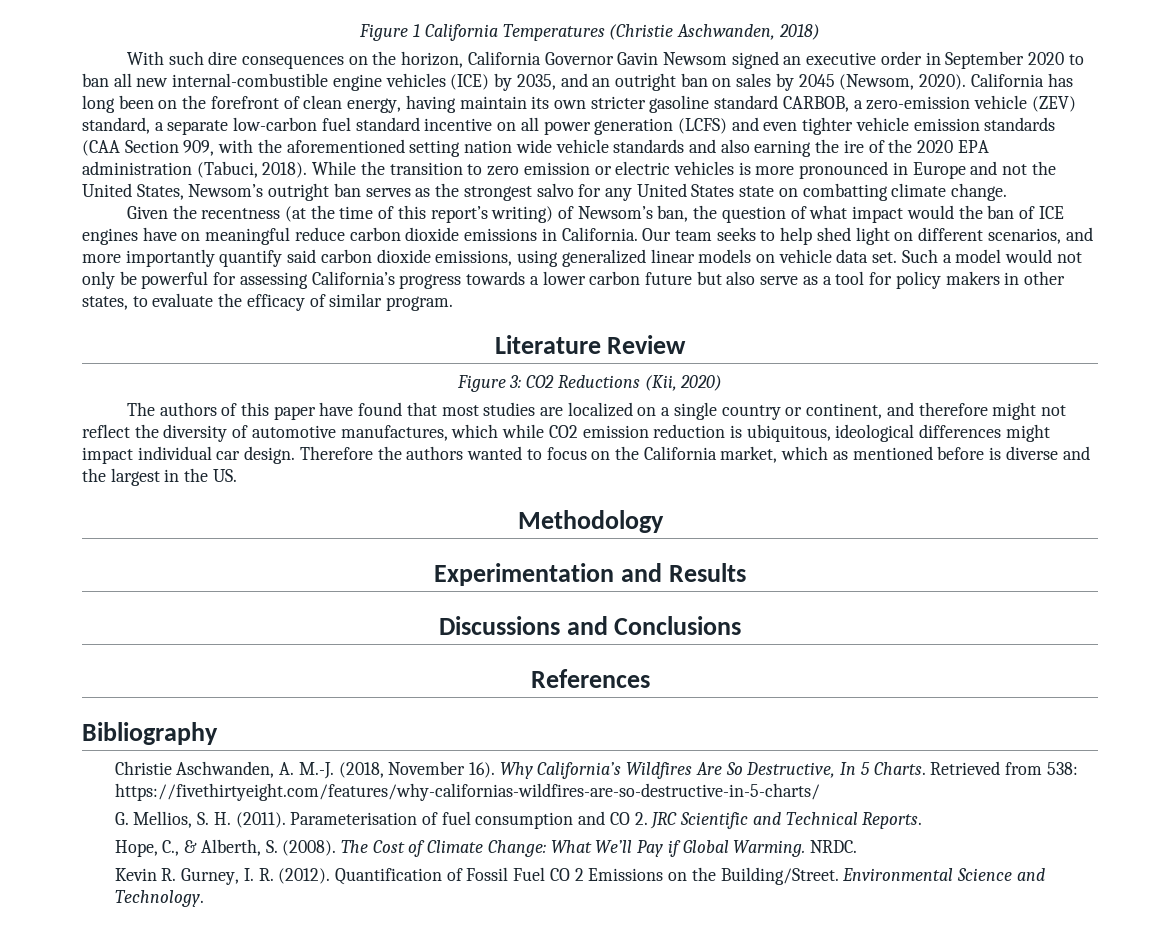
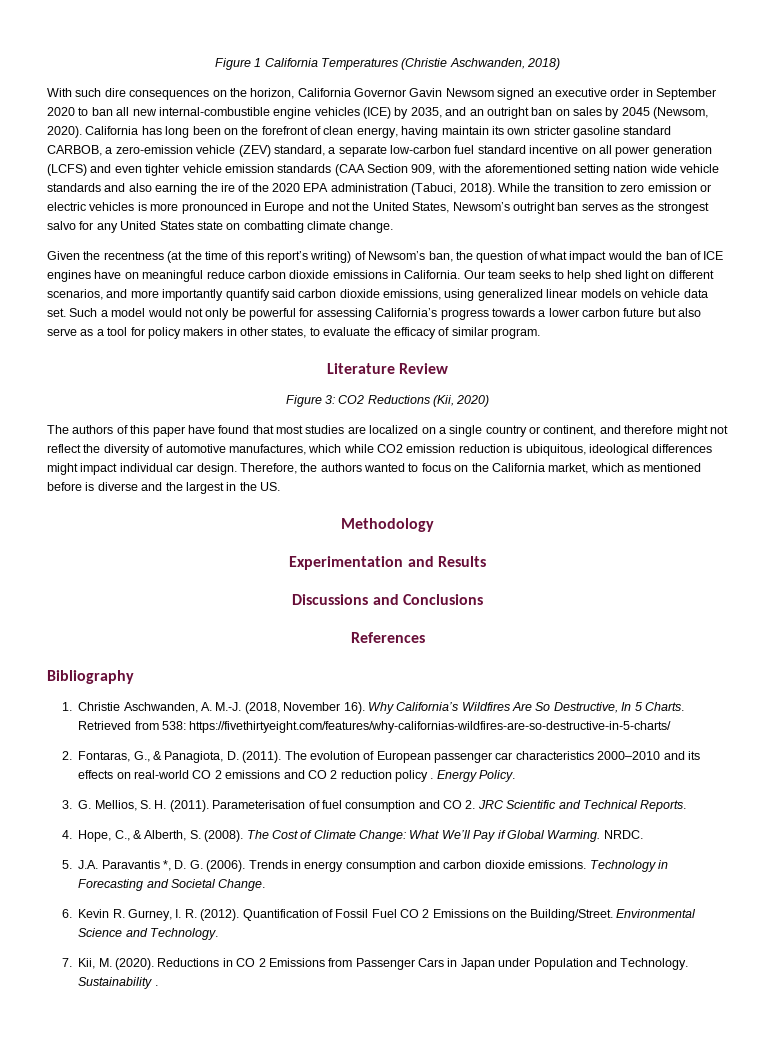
- Therefore the authors wanted to focus on the California market, which as mentioned before is diverse and the largest in the US.
+ Therefore, the authors wanted to focus on the California market, which as mentioned before is diverse and the largest in the US.
- Christie Aschwanden, A. M.-J. (2018, November 16).
+ 1. Christie Aschwanden, A. M.-J. (2018, November 16).
- G. Mellios, S. H. (2011).
+ 2. Fontaras, G., & Panagiota, D. (2011). The evolution of European passenger car characteristics 2000–2010 and its effects on real-world CO 2 emissions and CO 2 reduction policy . Energy Policy.
+ 3. G. Mellios, S. H. (2011).
- Hope, C., & Alberth, S. (2008).
+ 4. Hope, C., & Alberth, S. (2008).
- Kevin R. Gurney, I. R. (2012).
+ 5. J.A. Paravantis *, D. G. (2006). Trends in energy consumption and carbon dioxide emissions. Technology in Forecasting and Societal Change.
+ 6. Kevin R. Gurney, I. R. (2012).
+ 7. Kii, M. (2020). Reductions in CO 2 Emissions from Passenger Cars in Japan under Population and Technology. Sustainability .

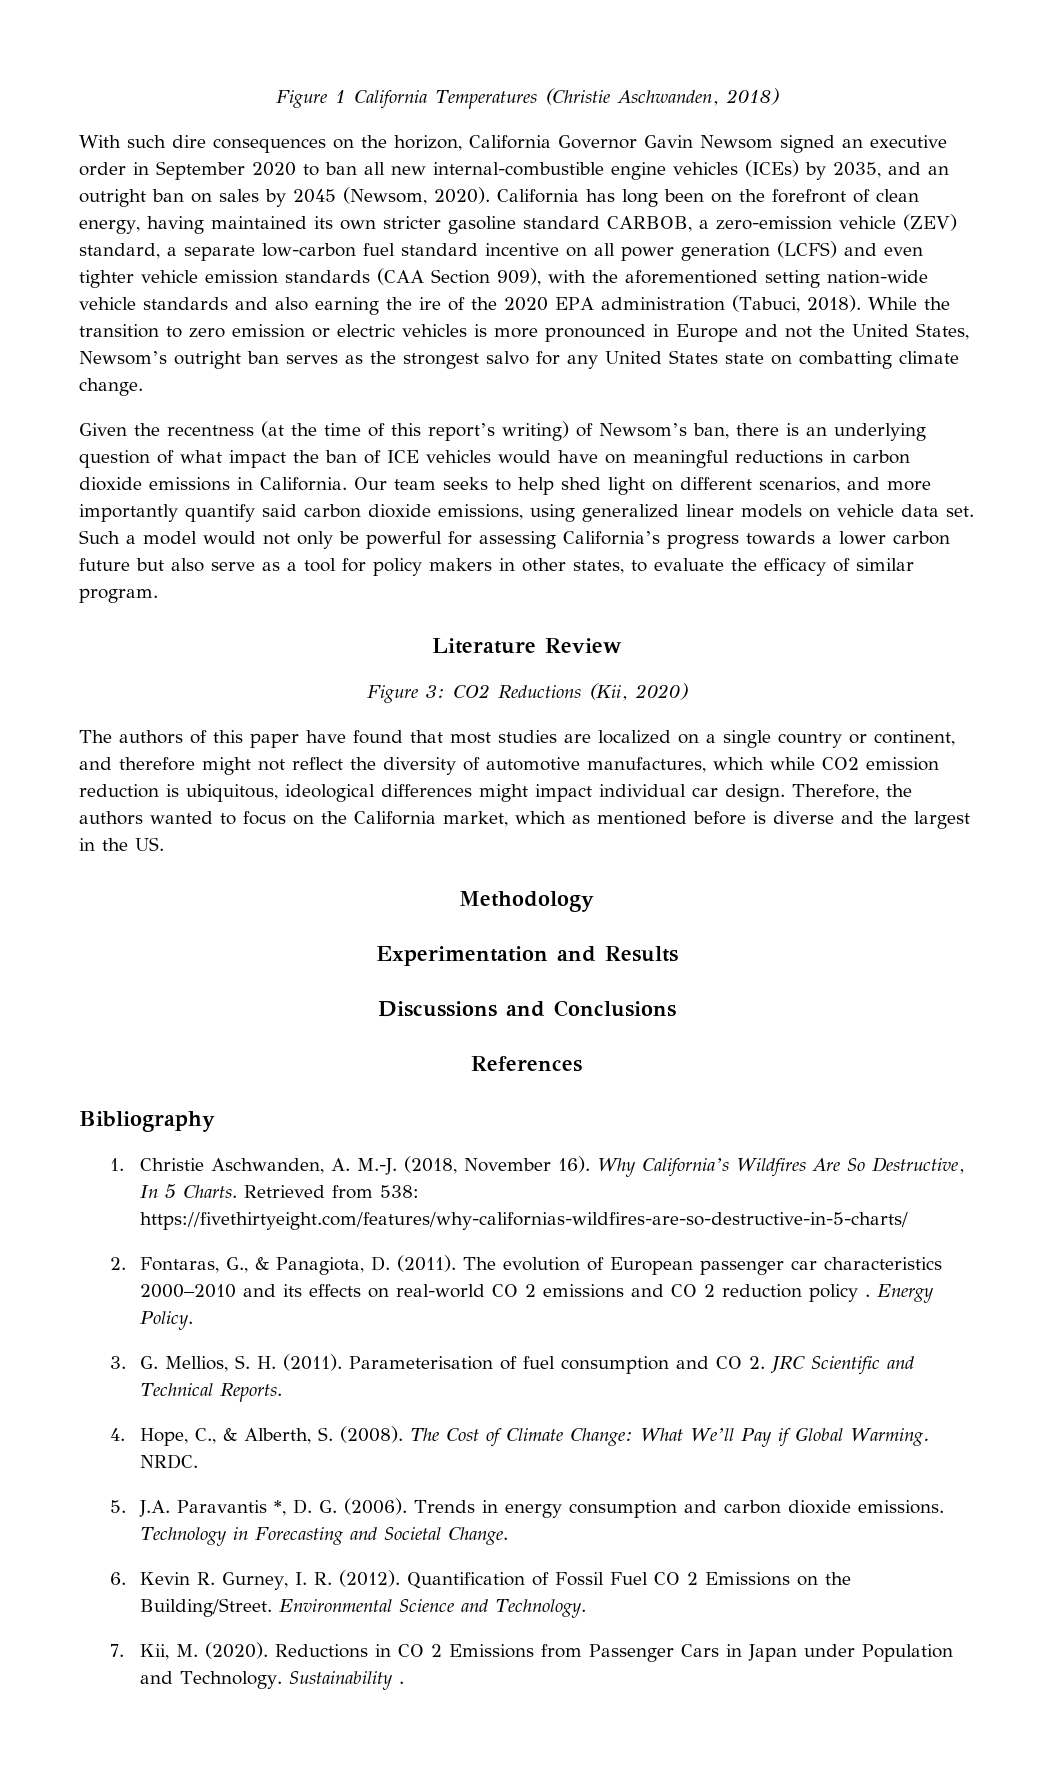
- With such dire consequences on the horizon, California Governor Gavin Newsom signed an executive order in September 2020 to ban all new internal-combustible engine vehicles (ICE) by 2035, and an outright ban on sales by 2045 (Newsom, 2020).
+ With such dire consequences on the horizon, California Governor Gavin Newsom signed an executive order in September 2020 to ban all new internal-combustible engine vehicles (ICEs) by 2035, and an outright ban on sales by 2045 (Newsom, 2020).
- California has long been on the forefront of clean energy, having maintain its own stricter gasoline standard CARBOB, a zero-emission vehicle (ZEV) standard, a separate low-carbon fuel standard incentive on all power generation (LCFS) and even tighter vehicle emission standards (CAA Section 909, with the aforementioned setting nation wide vehicle standards and also earning the ire of the 2020 EPA administration (Tabuci, 2018).
+ California has long been on the forefront of clean energy, having maintained its own stricter gasoline standard CARBOB, a zero-emission vehicle (ZEV) standard, a separate low-carbon fuel standard incentive on all power generation (LCFS) and even tighter vehicle emission standards (CAA Section 909), with the aforementioned setting nation-wide vehicle standards and also earning the ire of the 2020 EPA administration (Tabuci, 2018).
- Given the recentness (at the time of this report’s writing) of Newsom’s ban, the question of what impact would the ban of ICE engines have on meaningful reduce carbon dioxide emissions in California.
+ Given the recentness (at the time of this report’s writing) of Newsom’s ban, there is an underlying question of what impact the ban of ICE vehicles would have on meaningful reductions in carbon dioxide emissions in California.

